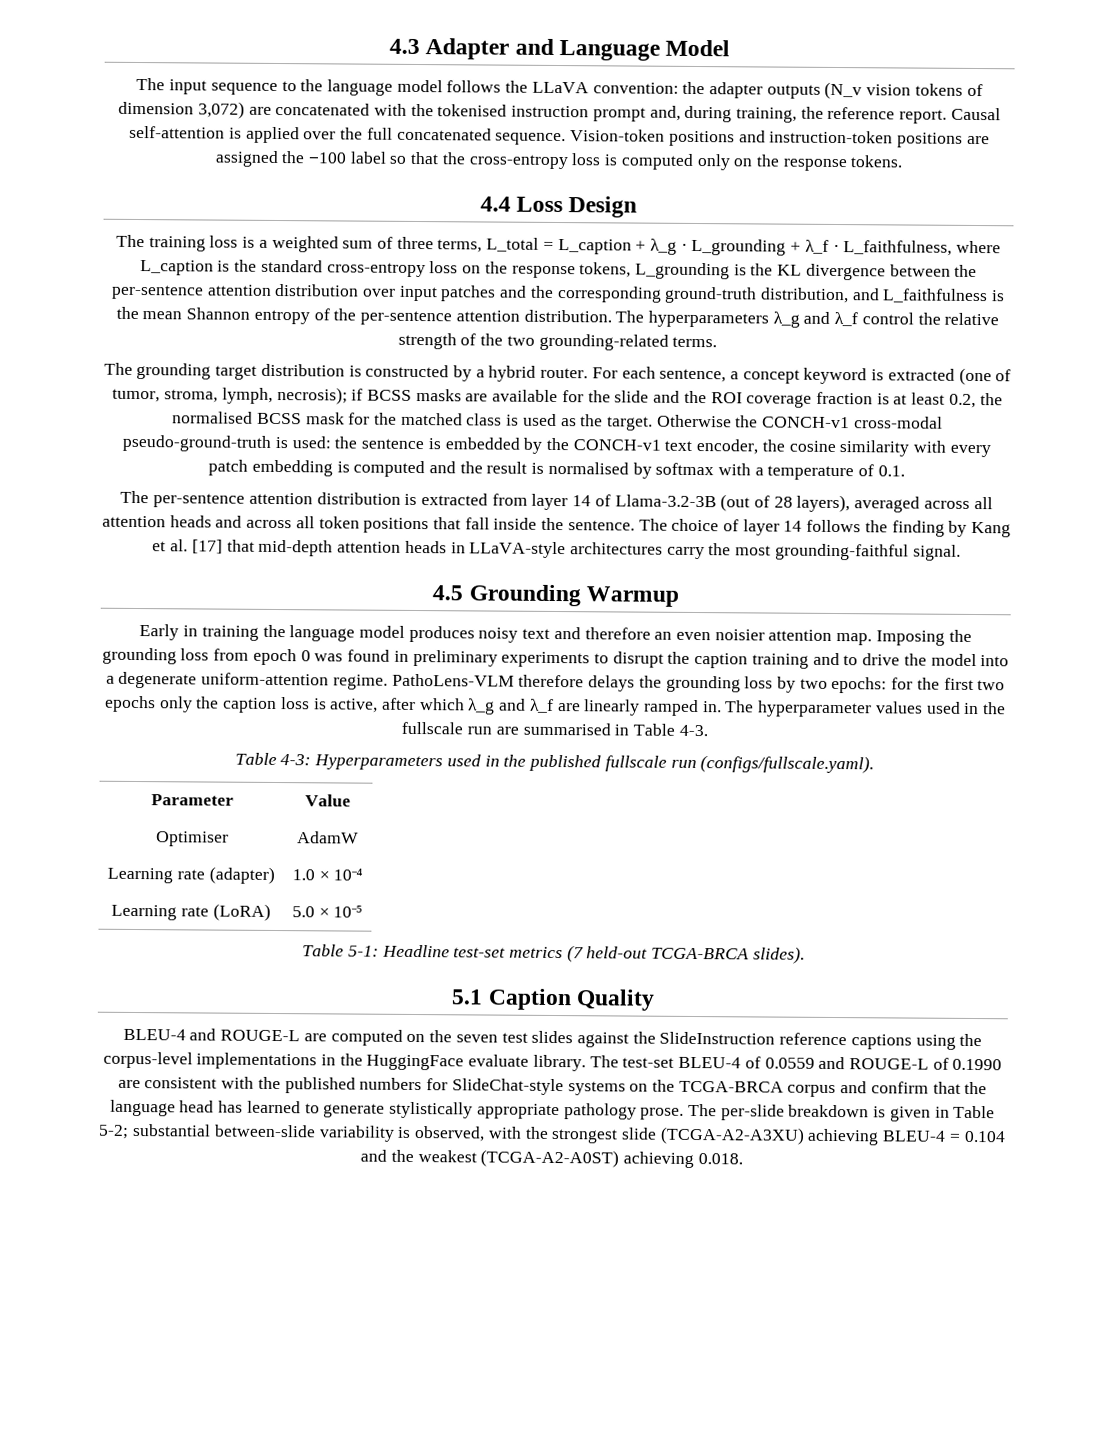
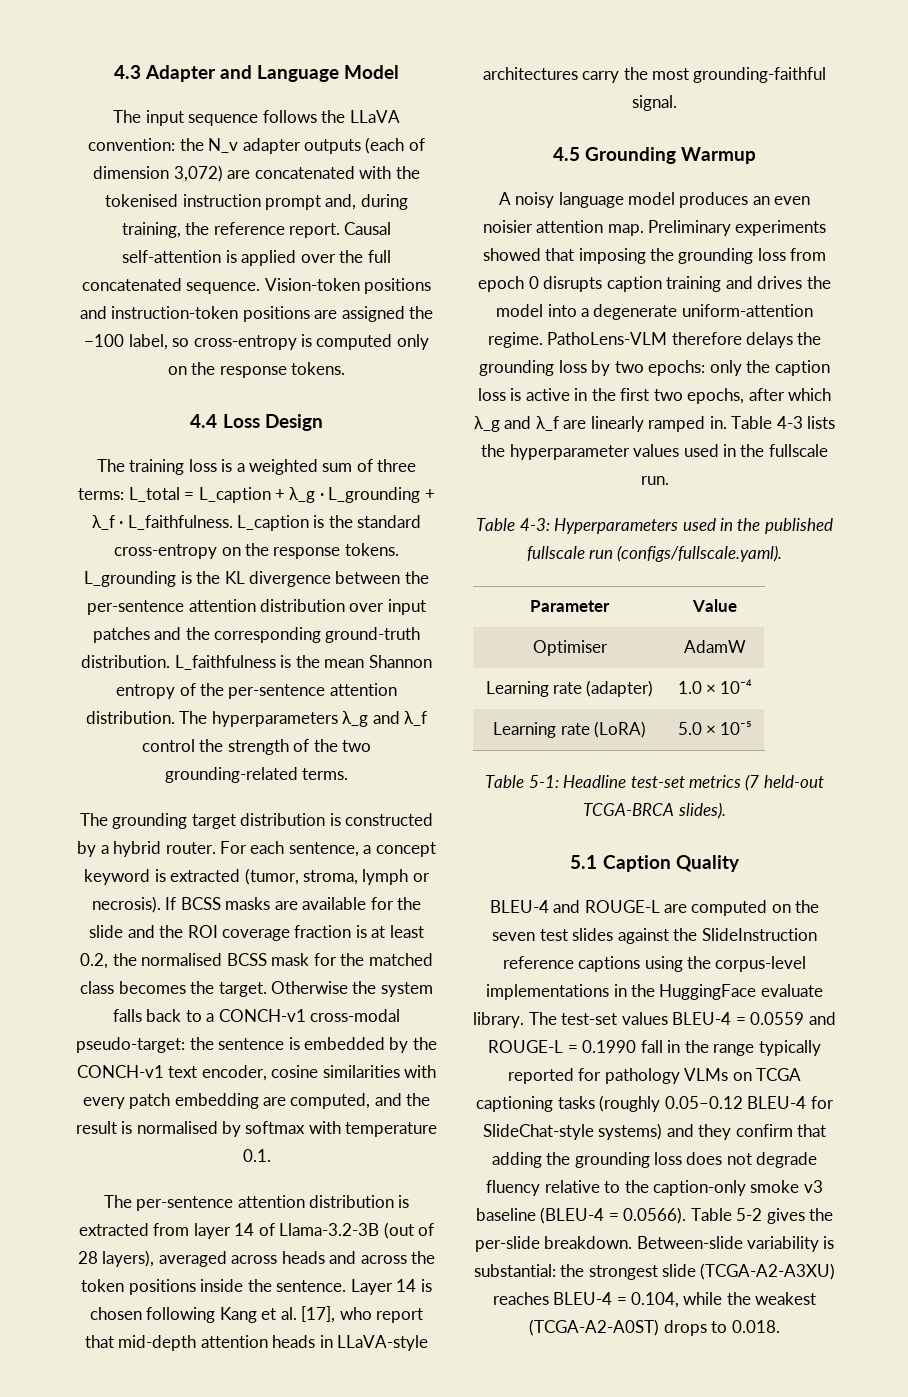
- The input sequence to the language model follows the LLaVA convention: the adapter outputs (N_v vision tokens of dimension 3,072) are concatenated with the tokenised instruction prompt and, during training, the reference report.
+ The input sequence follows the LLaVA convention: the N_v adapter outputs (each of dimension 3,072) are concatenated with the tokenised instruction prompt and, during training, the reference report.
- Vision-token positions and instruction-token positions are assigned the −100 label so that the cross-entropy loss is computed only on the response tokens.
+ Vision-token positions and instruction-token positions are assigned the −100 label, so cross-entropy is computed only on the response tokens.
- The training loss is a weighted sum of three terms, L_total = L_caption + λ_g · L_grounding + λ_f · L_faithfulness, where L_caption is the standard cross-entropy loss on the response tokens, L_grounding is the KL divergence between the per-sentence attention distribution over input patches and the corresponding ground-truth distribution, and L_faithfulness is the mean Shannon entropy of the per-sentence attention distribution.
+ The training loss is a weighted sum of three terms: L_total = L_caption + λ_g · L_grounding + λ_f · L_faithfulness. L_caption is the standard cross-entropy on the response tokens. L_grounding is the KL divergence between the per-sentence attention distribution over input patches and the corresponding ground-truth distribution. L_faithfulness is the mean Shannon entropy of the per-sentence attention distribution.
- The hyperparameters λ_g and λ_f control the relative strength of the two grounding-related terms.
+ The hyperparameters λ_g and λ_f control the strength of the two grounding-related terms.
- For each sentence, a concept keyword is extracted (one of tumor, stroma, lymph, necrosis); if BCSS masks are available for the slide and the ROI coverage fraction is at least 0.2, the normalised BCSS mask for the matched class is used as the target.
+ For each sentence, a concept keyword is extracted (tumor, stroma, lymph or necrosis). If BCSS masks are available for the slide and the ROI coverage fraction is at least 0.2, the normalised BCSS mask for the matched class becomes the target.
- Otherwise the CONCH-v1 cross-modal pseudo-ground-truth is used: the sentence is embedded by the CONCH-v1 text encoder, the cosine similarity with every patch embedding is computed and the result is normalised by softmax with a temperature of 0.1.
+ Otherwise the system falls back to a CONCH-v1 cross-modal pseudo-target: the sentence is embedded by the CONCH-v1 text encoder, cosine similarities with every patch embedding are computed, and the result is normalised by softmax with temperature 0.1.
- The per-sentence attention distribution is extracted from layer 14 of Llama-3.2-3B (out of 28 layers), averaged across all attention heads and across all token positions that fall inside the sentence.
+ The per-sentence attention distribution is extracted from layer 14 of Llama-3.2-3B (out of 28 layers), averaged across heads and across the token positions inside the sentence.
- The choice of layer 14 follows the finding by Kang et al. [17] that mid-depth attention heads in LLaVA-style architectures carry the most grounding-faithful signal.
+ Layer 14 is chosen following Kang et al. [17], who report that mid-depth attention heads in LLaVA-style architectures carry the most grounding-faithful signal.
- Early in training the language model produces noisy text and therefore an even noisier attention map.
+ A noisy language model produces an even noisier attention map.
- Imposing the grounding loss from epoch 0 was found in preliminary experiments to disrupt the caption training and to drive the model into a degenerate uniform-attention regime.
+ Preliminary experiments showed that imposing the grounding loss from epoch 0 disrupts caption training and drives the model into a degenerate uniform-attention regime.
- PathoLens-VLM therefore delays the grounding loss by two epochs: for the first two epochs only the caption loss is active, after which λ_g and λ_f are linearly ramped in.
+ PathoLens-VLM therefore delays the grounding loss by two epochs: only the caption loss is active in the first two epochs, after which λ_g and λ_f are linearly ramped in.
- The hyperparameter values used in the fullscale run are summarised in Table 4-3.
+ Table 4-3 lists the hyperparameter values used in the fullscale run.
- The test-set BLEU-4 of 0.0559 and ROUGE-L of 0.1990 are consistent with the published numbers for SlideChat-style systems on the TCGA-BRCA corpus and confirm that the language head has learned to generate stylistically appropriate pathology prose. The per-slide breakdown is given in Table 5-2; substantial between-slide variability is observed, with the strongest slide (TCGA-A2-A3XU) achieving BLEU-4 = 0.104 and the weakest (TCGA-A2-A0ST) achieving 0.018.
+ The test-set values BLEU-4 = 0.0559 and ROUGE-L = 0.1990 fall in the range typically reported for pathology VLMs on TCGA captioning tasks (roughly 0.05–0.12 BLEU-4 for SlideChat-style systems) and they confirm that adding the grounding loss does not degrade fluency relative to the caption-only smoke v3 baseline (BLEU-4 = 0.0566). Table 5-2 gives the per-slide breakdown. Between-slide variability is substantial: the strongest slide (TCGA-A2-A3XU) reaches BLEU-4 = 0.104, while the weakest (TCGA-A2-A0ST) drops to 0.018.

